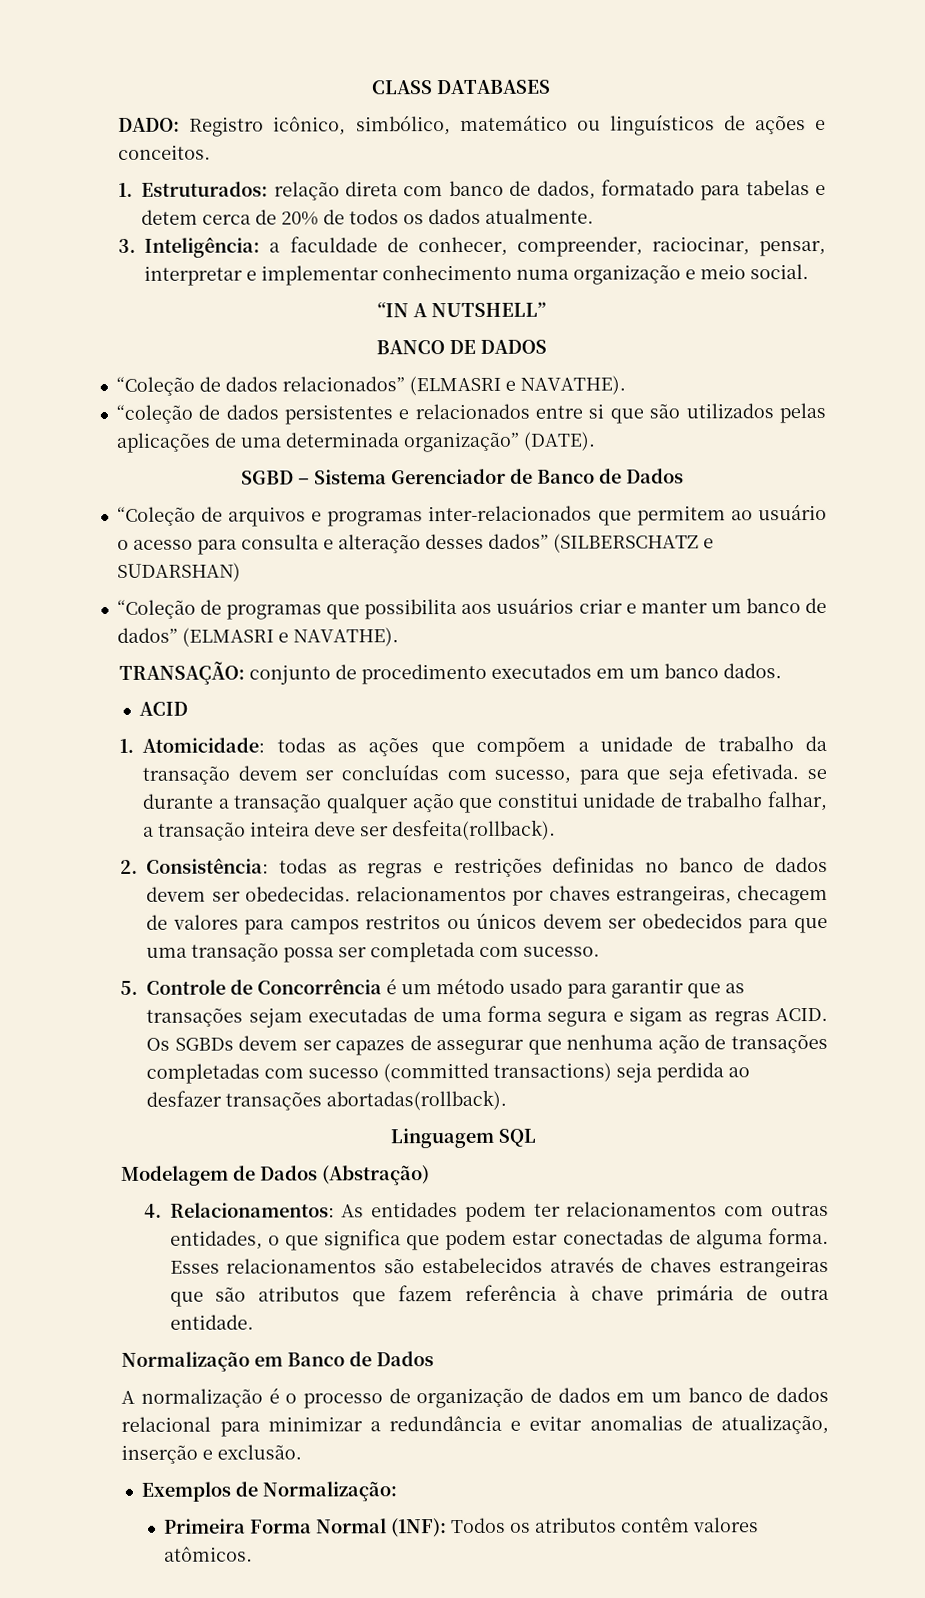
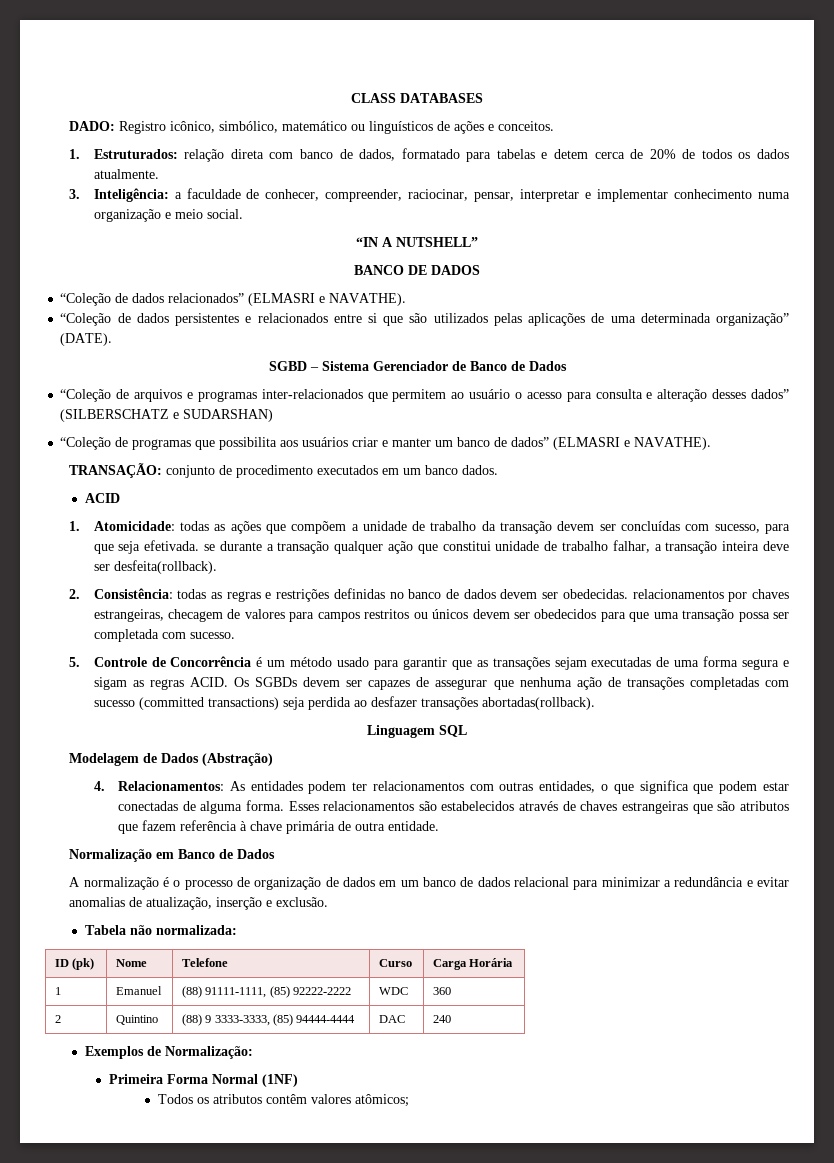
- “coleção de dados persistentes e relacionados entre si que são utilizados pelas aplicações de uma determinada organização” (DATE).
+ “Coleção de dados persistentes e relacionados entre si que são utilizados pelas aplicações de uma determinada organização” (DATE).
+ Tabela não normalizada:
+ ID (pk) | Nome | Telefone | Curso | Carga Horária
+ 1 | Emanuel | (88) 91111-1111, (85) 92222-2222 | WDC | 360
+ 2 | Quintino | (88) 9 3333-3333, (85) 94444-4444 | DAC | 240
- Primeira Forma Normal (1NF): Todos os atributos contêm valores atômicos.
+ Primeira Forma Normal (1NF)
+ Todos os atributos contêm valores atômicos;

